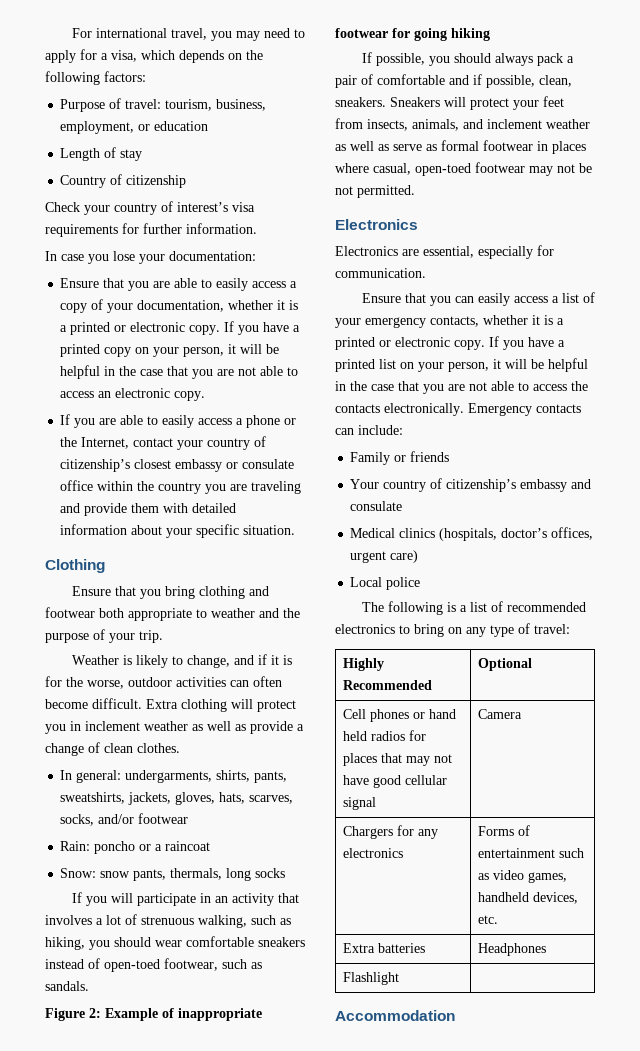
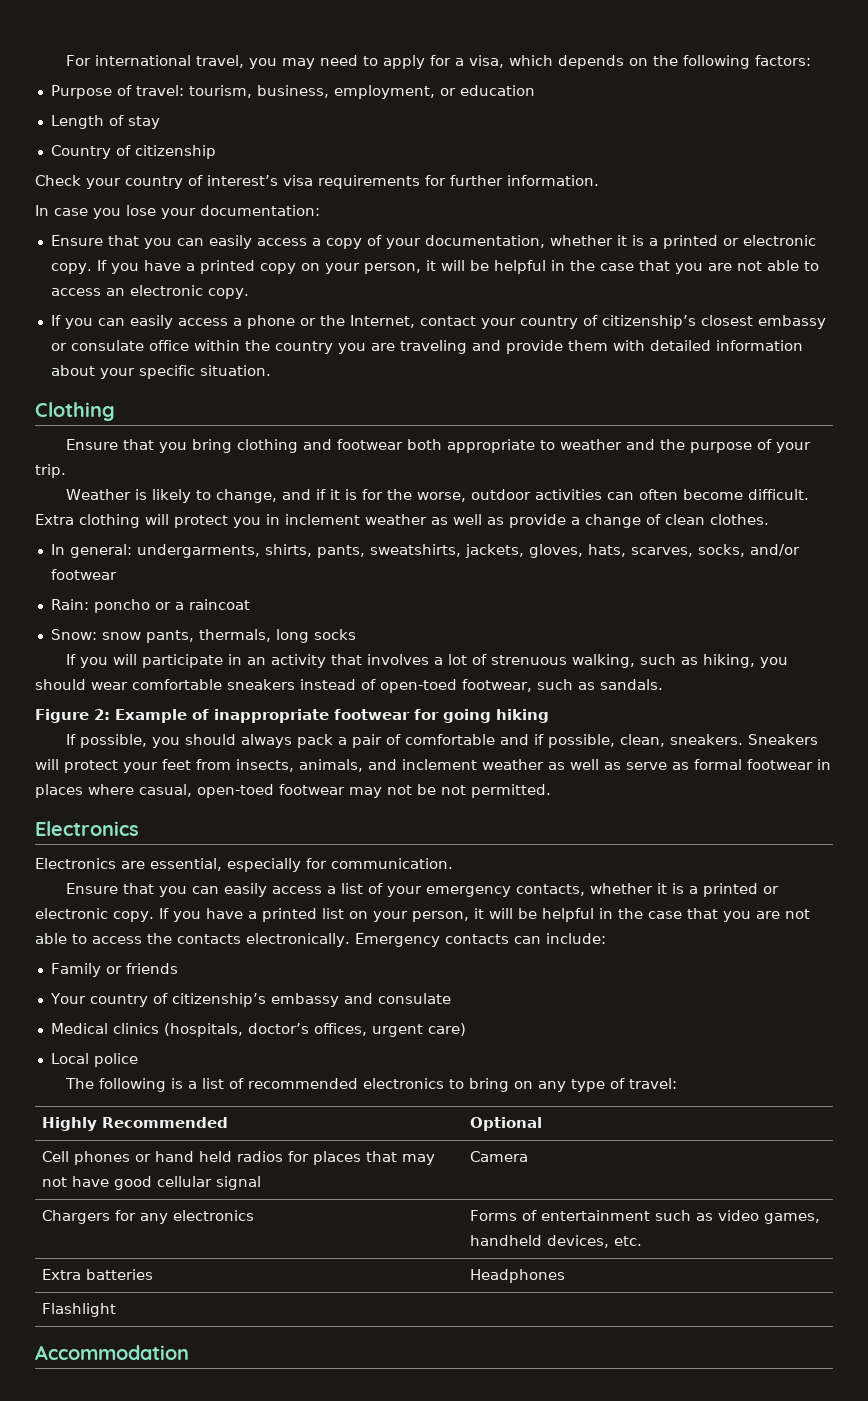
- Ensure that you are able to easily access a copy of your documentation, whether it is a printed or electronic copy.
+ Ensure that you can easily access a copy of your documentation, whether it is a printed or electronic copy.
- If you are able to easily access a phone or the Internet, contact your country of citizenship’s closest embassy or consulate office within the country you are traveling and provide them with detailed information about your specific situation.
+ If you can easily access a phone or the Internet, contact your country of citizenship’s closest embassy or consulate office within the country you are traveling and provide them with detailed information about your specific situation.

